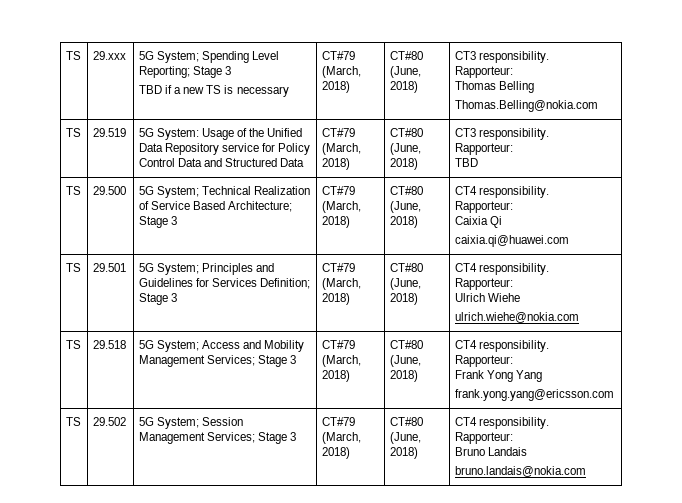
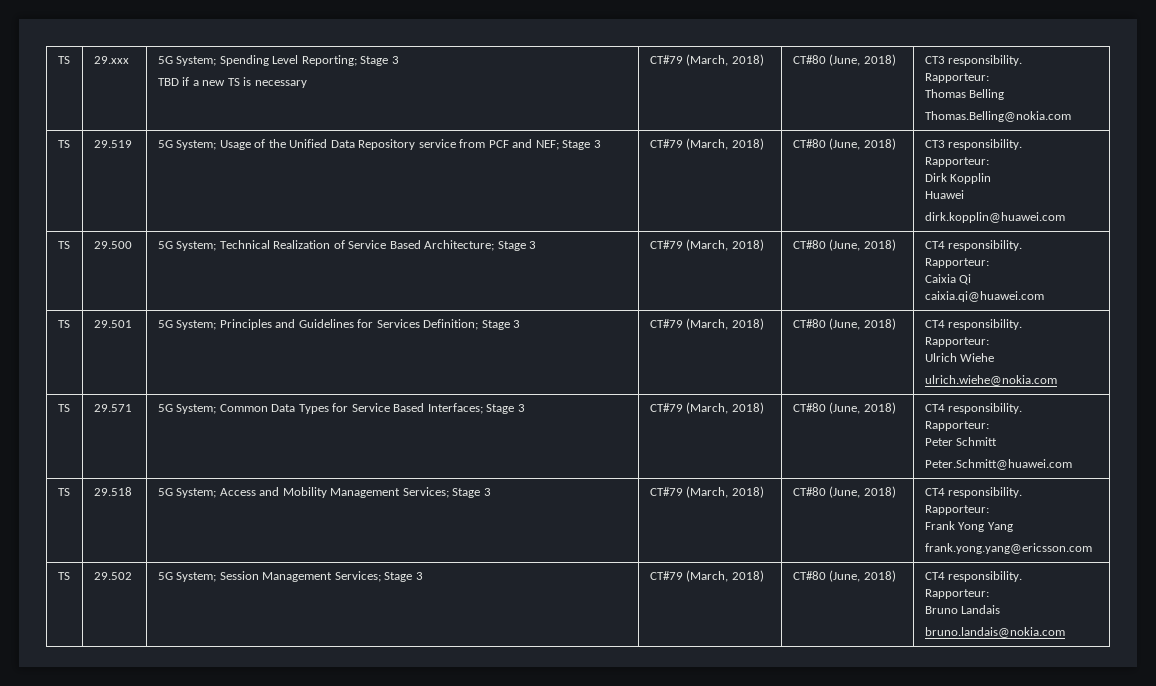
- TS | 29.519 | 5G System: Usage of the Unified Data Repository service for Policy Control Data and Structured Data | CT#79 (March, 2018) | CT#80 (June, 2018) | CT3 responsibility.
+ TS | 29.519 | 5G System; Usage of the Unified Data Repository service from PCF and NEF; Stage 3 | CT#79 (March, 2018) | CT#80 (June, 2018) | CT3 responsibility.
  Rapporteur:
- TBD
+ Dirk Kopplin
+ Huawei
+ dirk.kopplin@huawei.com
+ TS | 29.571 | 5G System; Common Data Types for Service Based Interfaces; Stage 3 | CT#79 (March, 2018) | CT#80 (June, 2018) | CT4 responsibility.
+ Rapporteur:
+ Peter Schmitt
+ Peter.Schmitt@huawei.com

